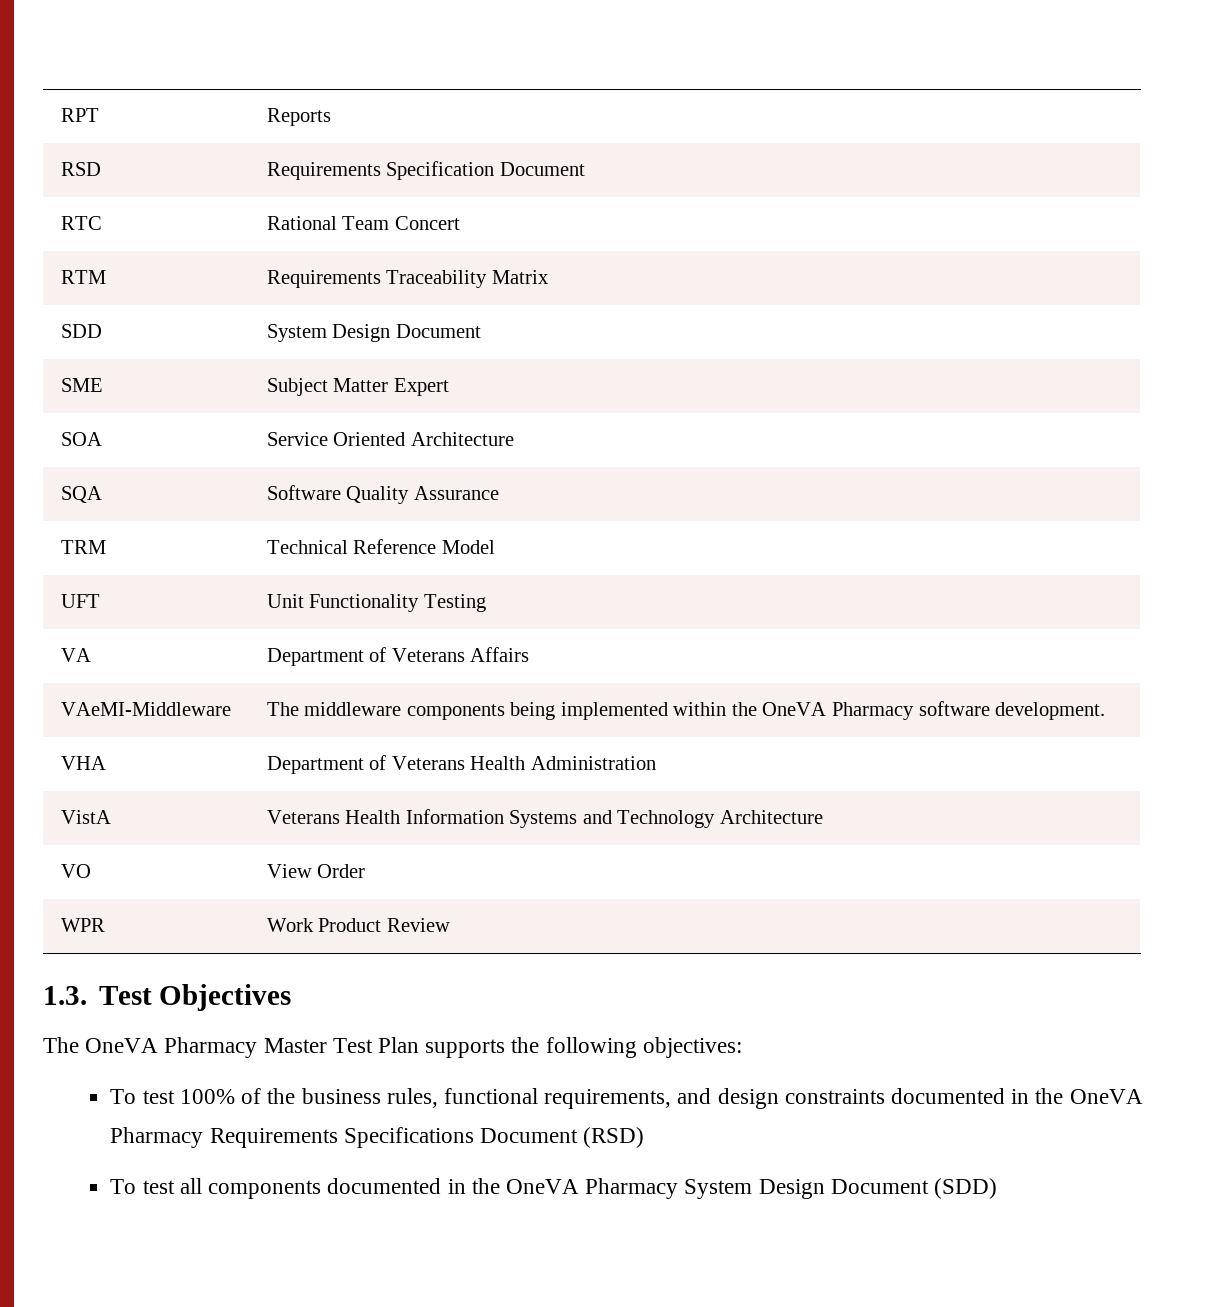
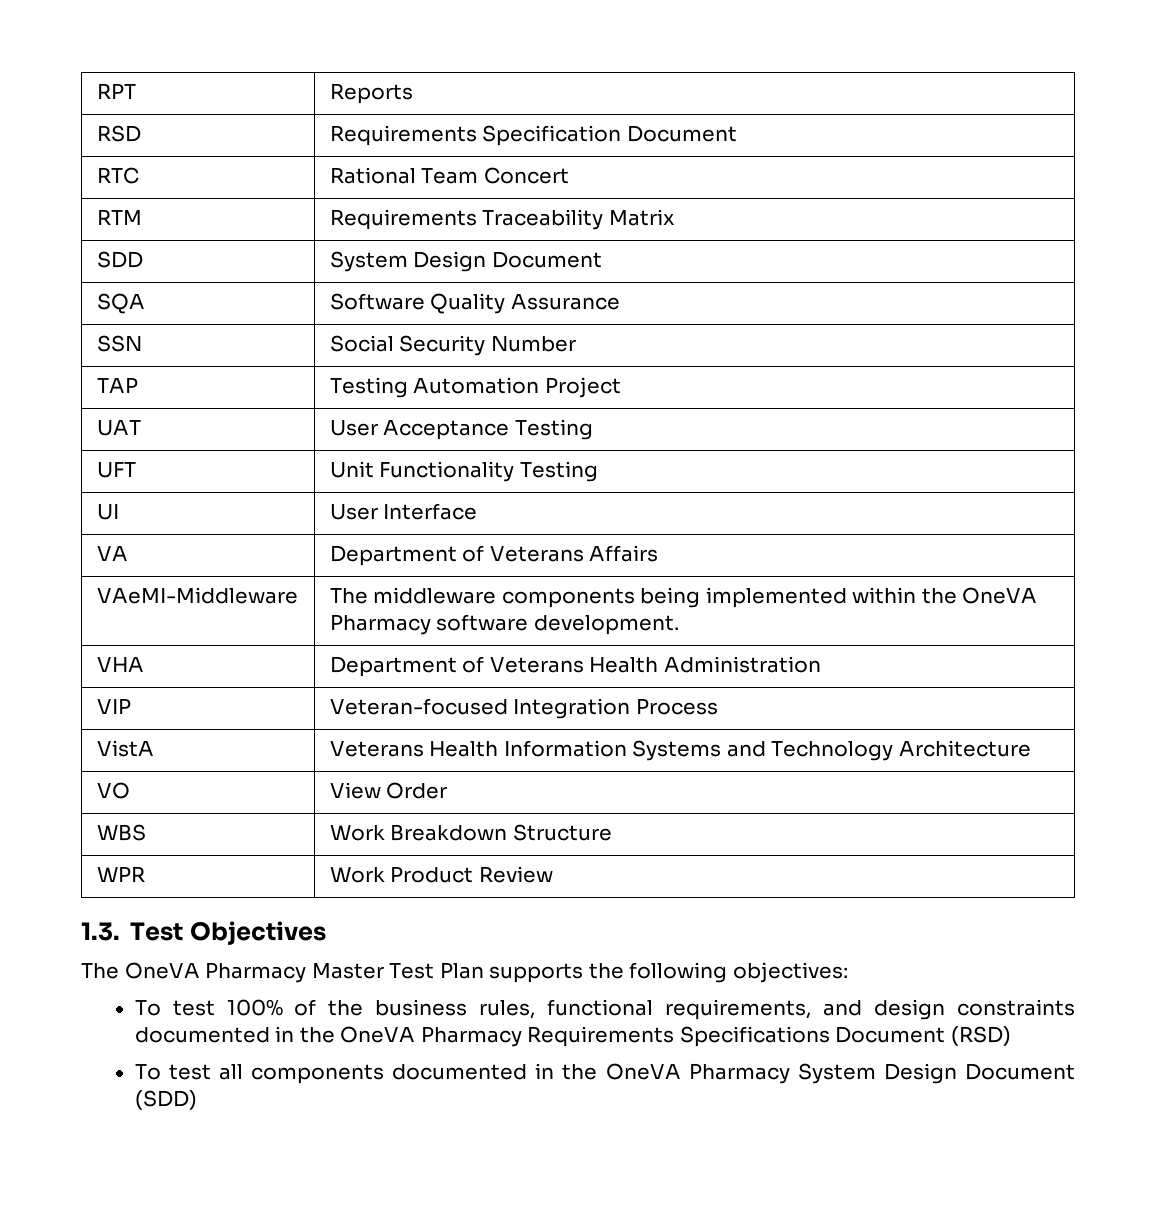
- SME | Subject Matter Expert
- SOA | Service Oriented Architecture
  SQA | Software Quality Assurance
- TRM | Technical Reference Model
+ SSN | Social Security Number
+ TAP | Testing Automation Project
+ UAT | User Acceptance Testing
+ UI | User Interface
+ VIP | Veteran-focused Integration Process
+ WBS | Work Breakdown Structure

